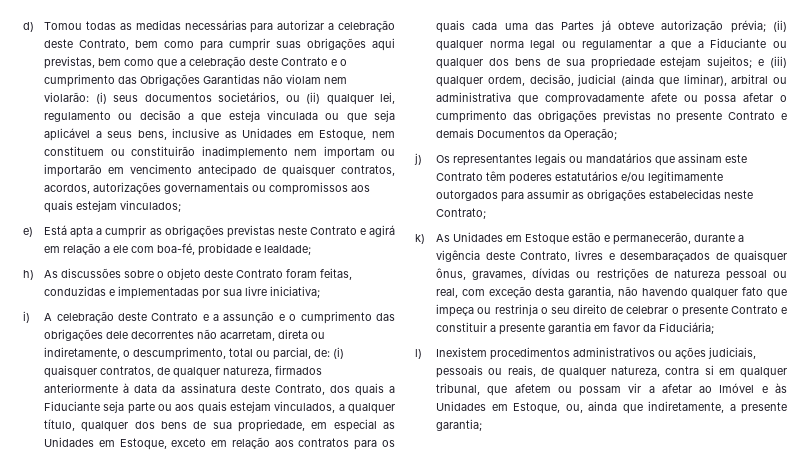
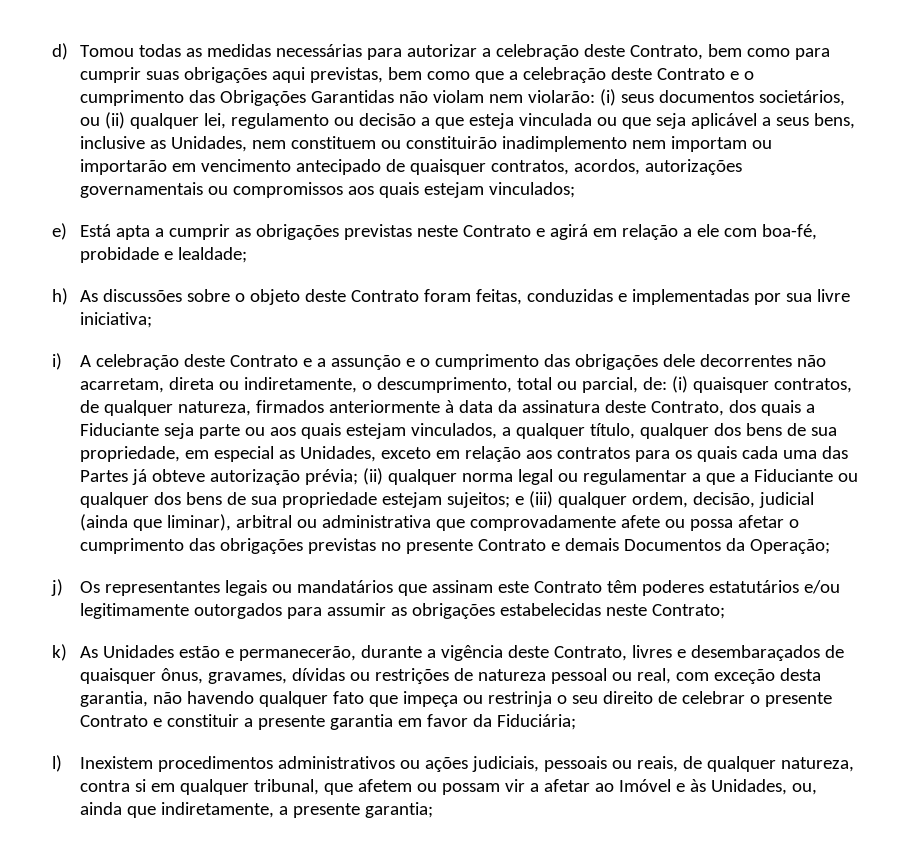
- (i) seus documentos societários, ou (ii) qualquer lei, regulamento ou decisão a que esteja vinculada ou que seja aplicável a seus bens, inclusive as Unidades em Estoque, nem constituem ou constituirão inadimplemento nem importam ou importarão em vencimento antecipado de quaisquer contratos, acordos, autorizações governamentais ou compromissos aos quais estejam vinculados;
+ (i) seus documentos societários, ou (ii) qualquer lei, regulamento ou decisão a que esteja vinculada ou que seja aplicável a seus bens, inclusive as Unidades, nem constituem ou constituirão inadimplemento nem importam ou importarão em vencimento antecipado de quaisquer contratos, acordos, autorizações governamentais ou compromissos aos quais estejam vinculados;
- (i) quaisquer contratos, de qualquer natureza, firmados anteriormente à data da assinatura deste Contrato, dos quais a Fiduciante seja parte ou aos quais estejam vinculados, a qualquer título, qualquer dos bens de sua propriedade, em especial as Unidades em Estoque, exceto em relação aos contratos para os quais cada uma das Partes já obteve autorização prévia;
+ (i) quaisquer contratos, de qualquer natureza, firmados anteriormente à data da assinatura deste Contrato, dos quais a Fiduciante seja parte ou aos quais estejam vinculados, a qualquer título, qualquer dos bens de sua propriedade, em especial as Unidades, exceto em relação aos contratos para os quais cada uma das Partes já obteve autorização prévia;
- k) As Unidades em Estoque estão e permanecerão, durante a vigência deste Contrato, livres e desembaraçados de quaisquer ônus, gravames, dívidas ou restrições de natureza pessoal ou real, com exceção desta garantia, não havendo qualquer fato que impeça ou restrinja o seu direito de celebrar o presente Contrato e constituir a presente garantia em favor da Fiduciária;
+ k) As Unidades estão e permanecerão, durante a vigência deste Contrato, livres e desembaraçados de quaisquer ônus, gravames, dívidas ou restrições de natureza pessoal ou real, com exceção desta garantia, não havendo qualquer fato que impeça ou restrinja o seu direito de celebrar o presente Contrato e constituir a presente garantia em favor da Fiduciária;
- l) Inexistem procedimentos administrativos ou ações judiciais, pessoais ou reais, de qualquer natureza, contra si em qualquer tribunal, que afetem ou possam vir a afetar ao Imóvel e às Unidades em Estoque, ou, ainda que indiretamente, a presente garantia;
+ l) Inexistem procedimentos administrativos ou ações judiciais, pessoais ou reais, de qualquer natureza, contra si em qualquer tribunal, que afetem ou possam vir a afetar ao Imóvel e às Unidades, ou, ainda que indiretamente, a presente garantia;

